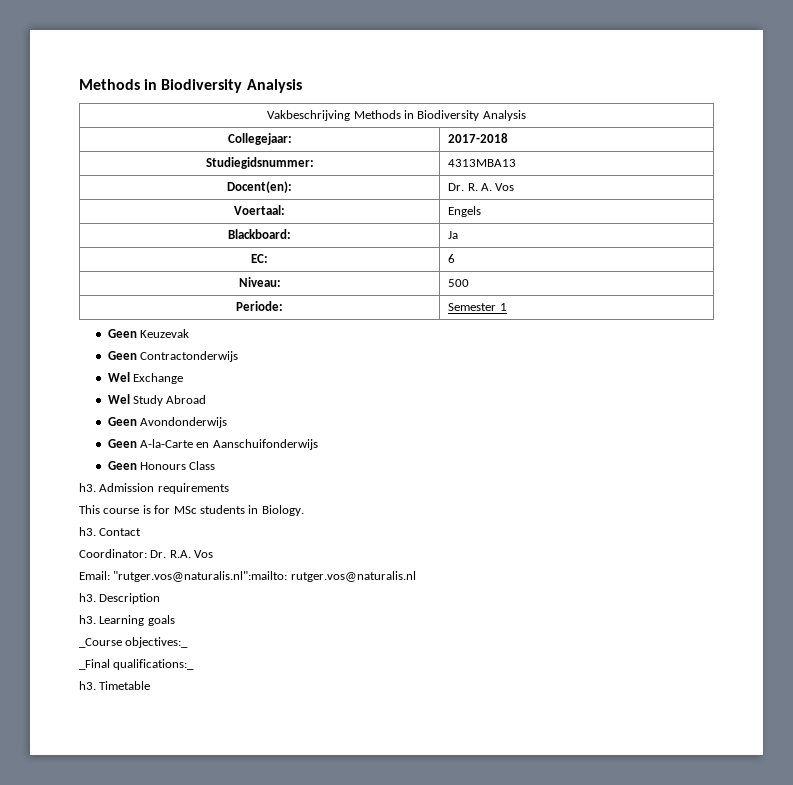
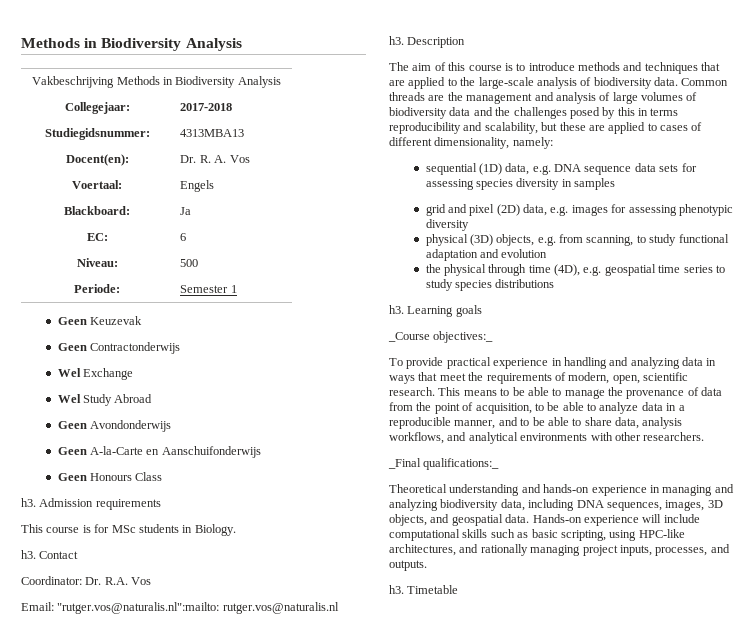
+ The aim of this course is to introduce methods and techniques that are applied to the large-scale analysis of biodiversity data. Common threads are the management and analysis of large volumes of biodiversity data and the challenges posed by this in terms reproducibility and scalability, but these are applied to cases of different dimensionality, namely:
+ sequential (1D) data, e.g. DNA sequence data sets for assessing species diversity in samples
+ grid and pixel (2D) data, e.g. images for assessing phenotypic diversity
+ physical (3D) objects, e.g. from scanning, to study functional adaptation and evolution
+ the physical through time (4D), e.g. geospatial time series to study species distributions
+ To provide practical experience in handling and analyzing data in ways that meet the requirements of modern, open, scientific research. This means to be able to manage the provenance of data from the point of acquisition, to be able to analyze data in a reproducible manner, and to be able to share data, analysis workflows, and analytical environments with other researchers.
  _Final qualifications:_
+ Theoretical understanding and hands-on experience in managing and analyzing biodiversity data, including DNA sequences, images, 3D objects, and geospatial data. Hands-on experience will include computational skills such as basic scripting, using HPC-like architectures, and rationally managing project inputs, processes, and outputs.

